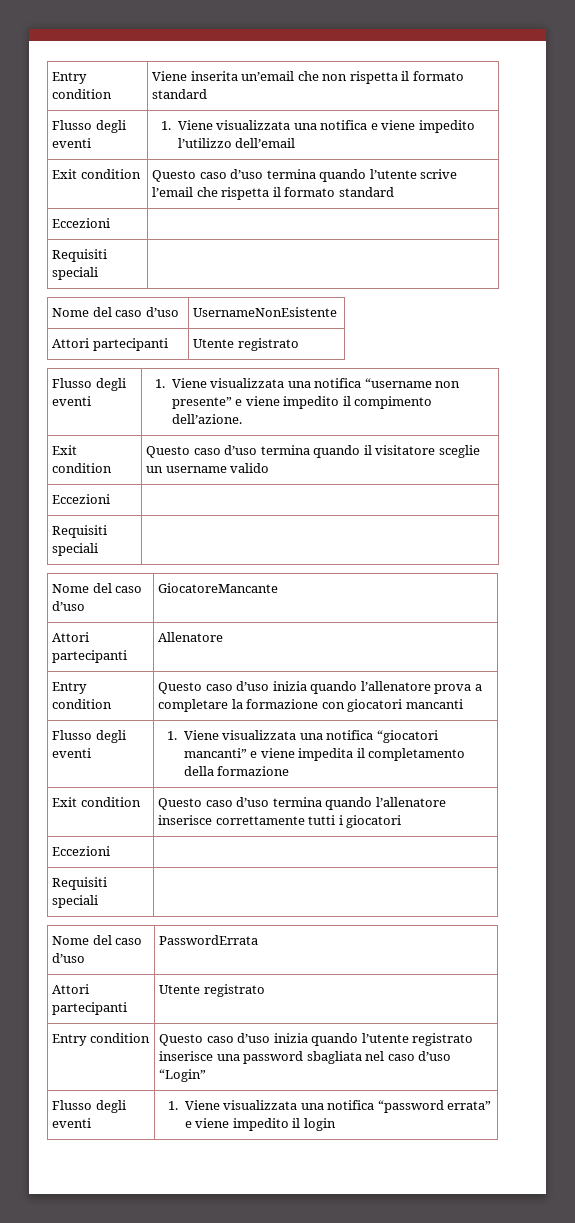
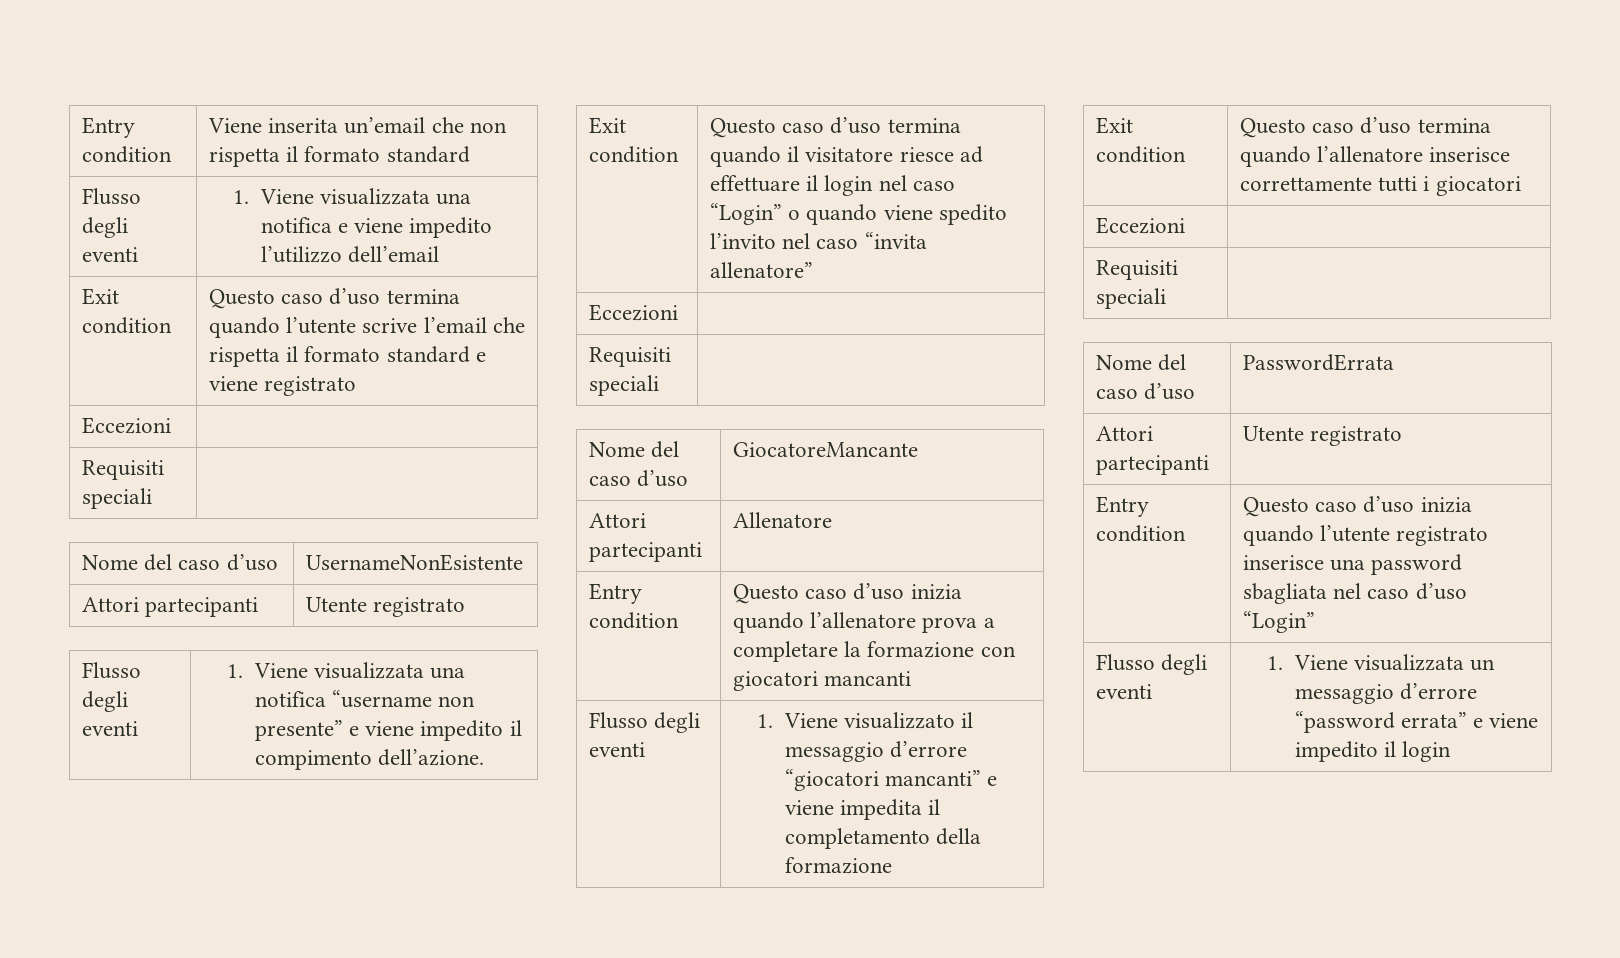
- Exit condition | Questo caso d’uso termina quando l’utente scrive l’email che rispetta il formato standard
+ Exit condition | Questo caso d’uso termina quando l’utente scrive l’email che rispetta il formato standard e viene registrato
- Exit condition | Questo caso d’uso termina quando il visitatore sceglie un username valido
+ Exit condition | Questo caso d’uso termina quando il visitatore riesce ad effettuare il login nel caso “Login” o quando viene spedito l’invito nel caso “invita allenatore”
- Flusso degli eventi | 1. Viene visualizzata una notifica “giocatori mancanti” e viene impedita il completamento della formazione
+ Flusso degli eventi | 1. Viene visualizzato il messaggio d’errore “giocatori mancanti” e viene impedita il completamento della formazione
- Flusso degli eventi | 1. Viene visualizzata una notifica “password errata” e viene impedito il login
+ Flusso degli eventi | 1. Viene visualizzata un messaggio d’errore “password errata” e viene impedito il login

